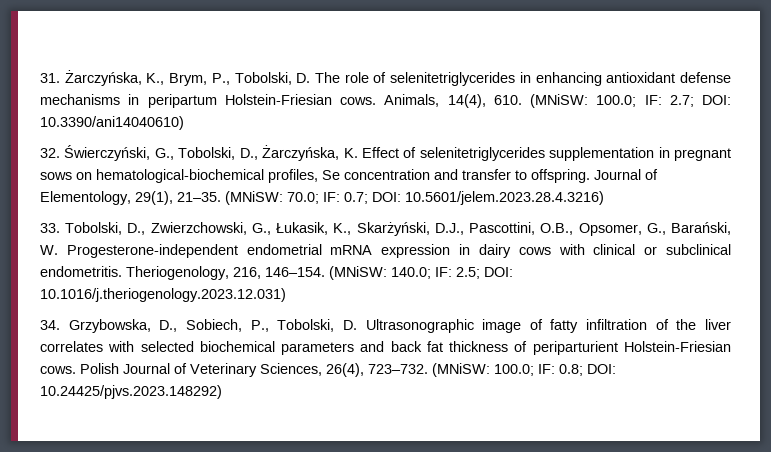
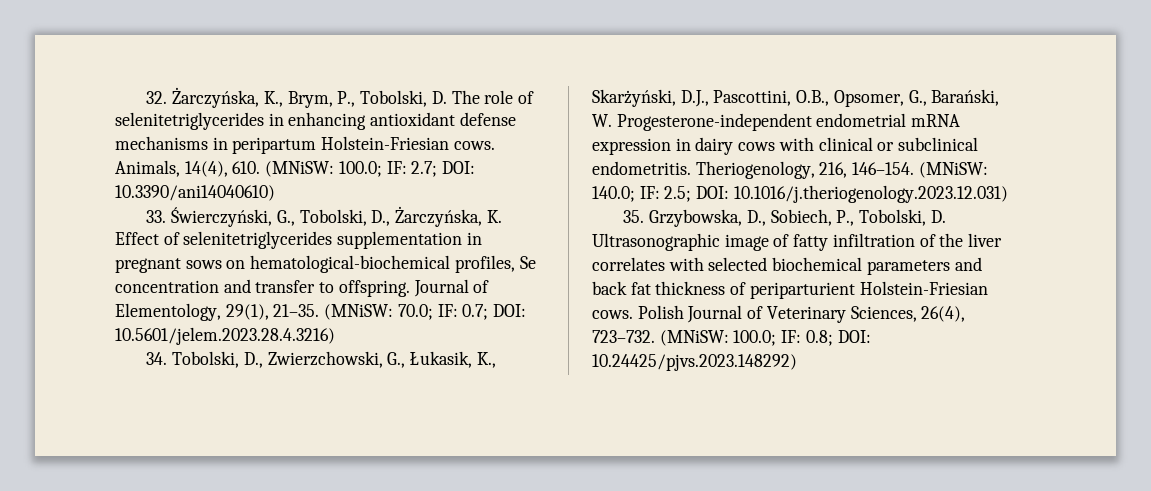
- 31. Żarczyńska, K., Brym, P., Tobolski, D. The role of selenitetriglycerides in enhancing antioxidant defense mechanisms in peripartum Holstein-Friesian cows.
+ 32. Żarczyńska, K., Brym, P., Tobolski, D. The role of selenitetriglycerides in enhancing antioxidant defense mechanisms in peripartum Holstein-Friesian cows.
- 32. Świerczyński, G., Tobolski, D., Żarczyńska, K. Effect of selenitetriglycerides supplementation in pregnant sows on hematological-biochemical profiles, Se concentration and transfer to offspring.
+ 33. Świerczyński, G., Tobolski, D., Żarczyńska, K. Effect of selenitetriglycerides supplementation in pregnant sows on hematological-biochemical profiles, Se concentration and transfer to offspring.
- 33. Tobolski, D., Zwierzchowski, G., Łukasik, K., Skarżyński, D.J., Pascottini, O.B., Opsomer, G., Barański, W. Progesterone-independent endometrial mRNA expression in dairy cows with clinical or subclinical endometritis.
+ 34. Tobolski, D., Zwierzchowski, G., Łukasik, K., Skarżyński, D.J., Pascottini, O.B., Opsomer, G., Barański, W. Progesterone-independent endometrial mRNA expression in dairy cows with clinical or subclinical endometritis.
- 34. Grzybowska, D., Sobiech, P., Tobolski, D. Ultrasonographic image of fatty infiltration of the liver correlates with selected biochemical parameters and back fat thickness of periparturient Holstein-Friesian cows.
+ 35. Grzybowska, D., Sobiech, P., Tobolski, D. Ultrasonographic image of fatty infiltration of the liver correlates with selected biochemical parameters and back fat thickness of periparturient Holstein-Friesian cows.

